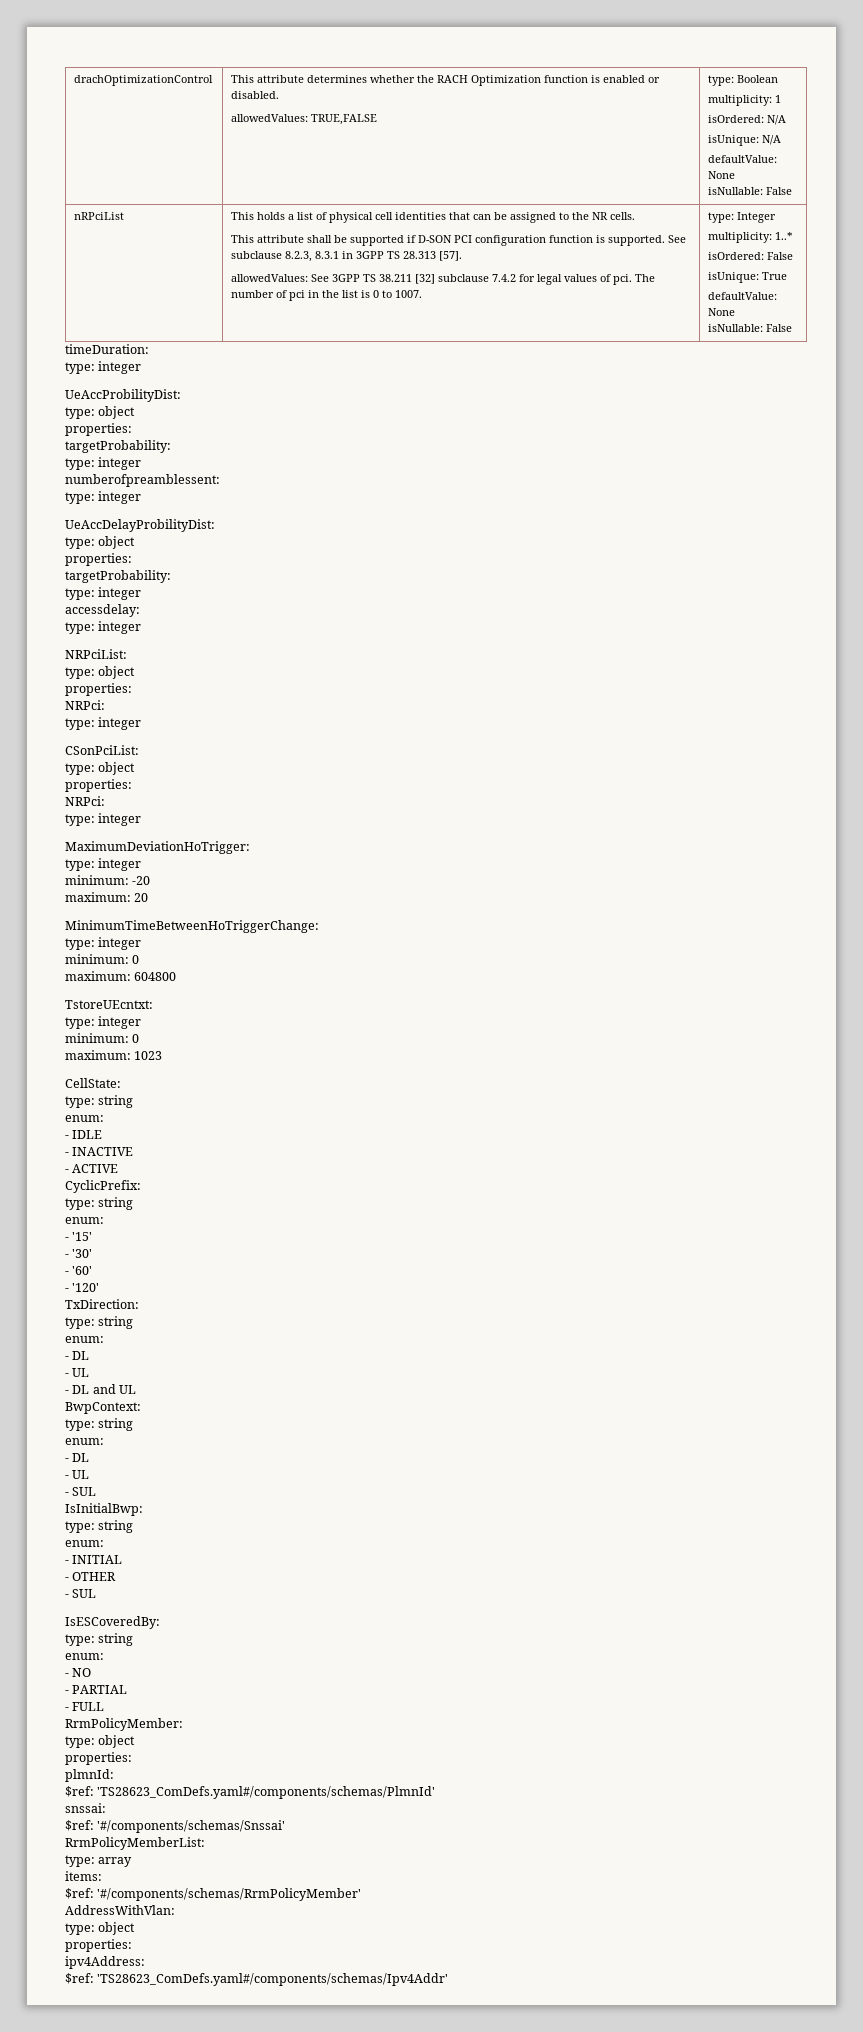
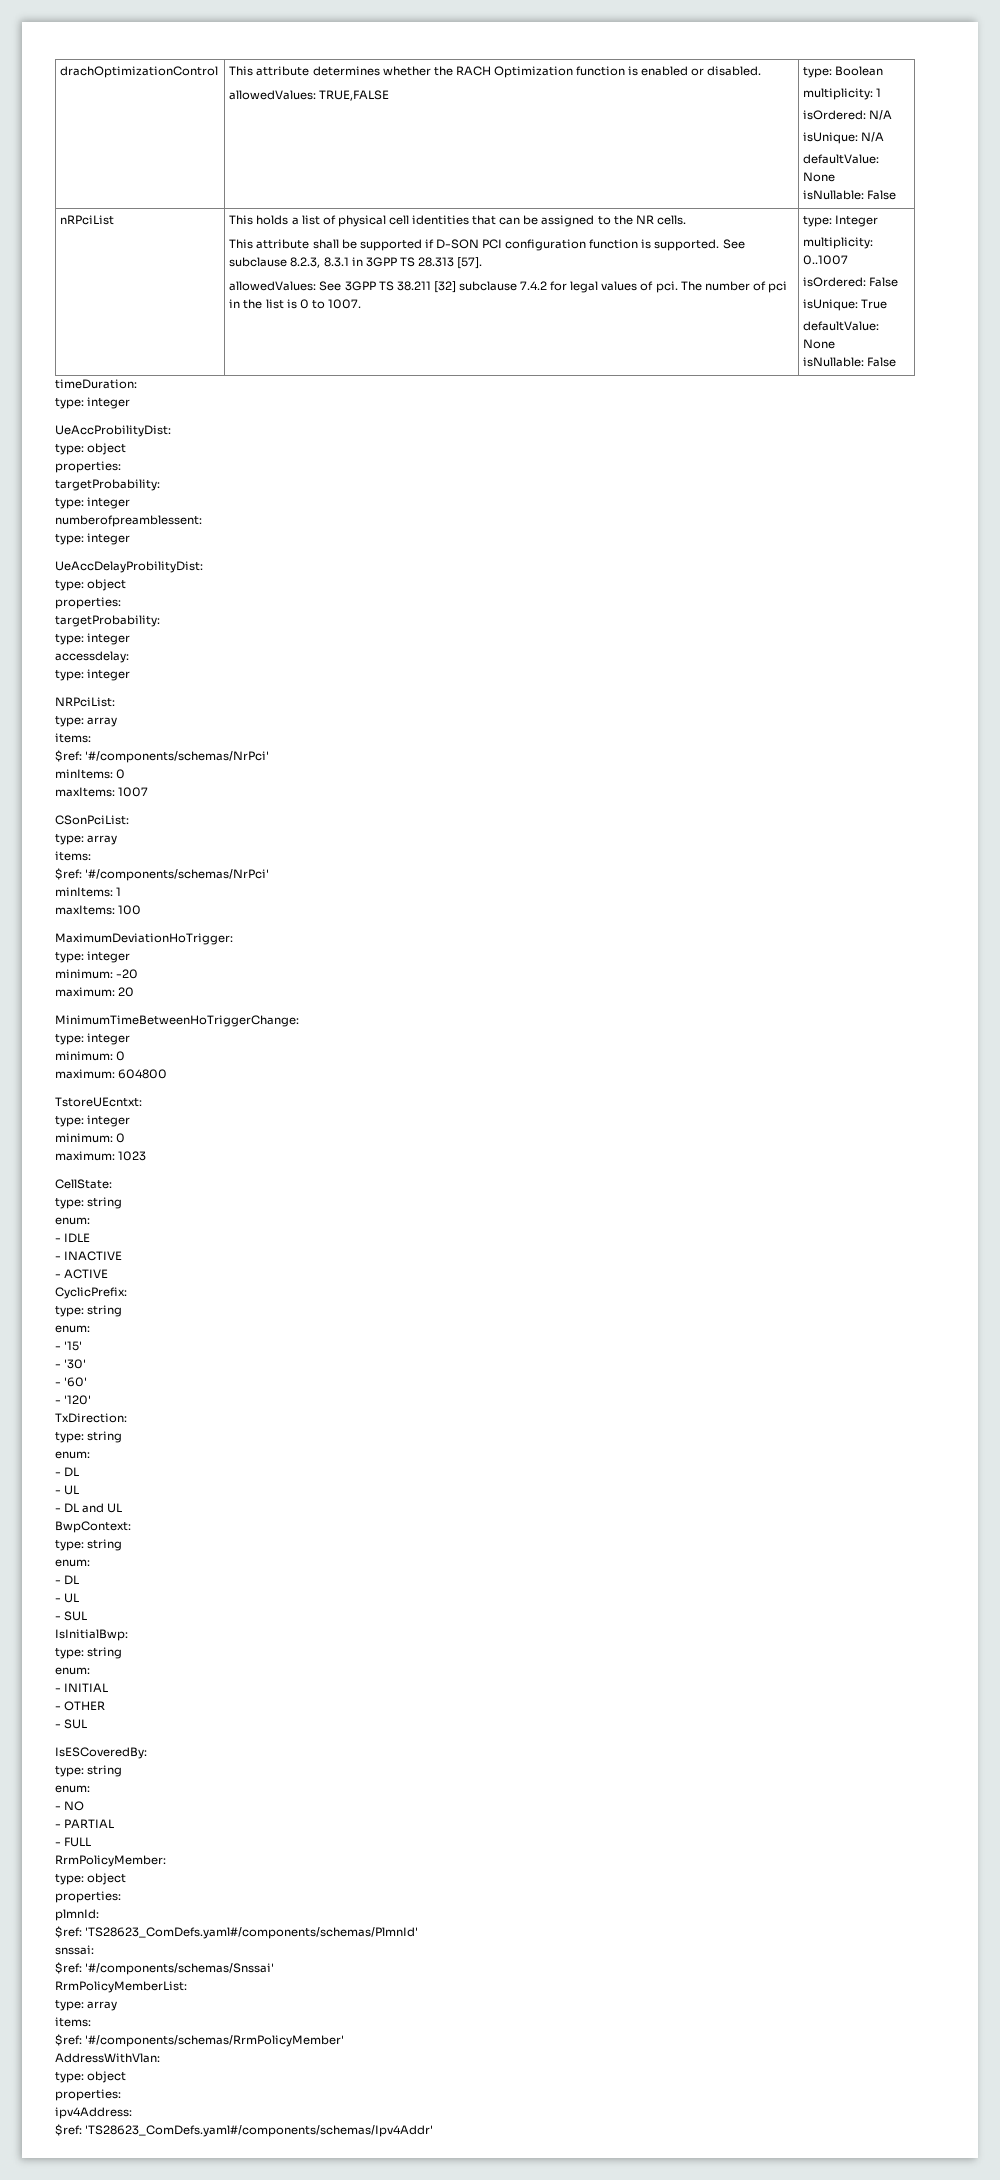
- multiplicity: 1..*
+ multiplicity: 0..1007
  NRPciList:
- type: object
- properties:
- NRPci:
- type: integer
+ type: array
+ items:
+ $ref: '#/components/schemas/NrPci'
+ minItems: 0
+ maxItems: 1007
  CSonPciList:
- type: object
- properties:
- NRPci:
- type: integer
+ type: array
+ items:
+ $ref: '#/components/schemas/NrPci'
+ minItems: 1
+ maxItems: 100

